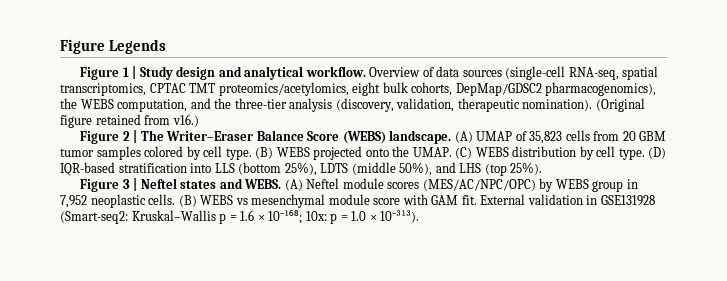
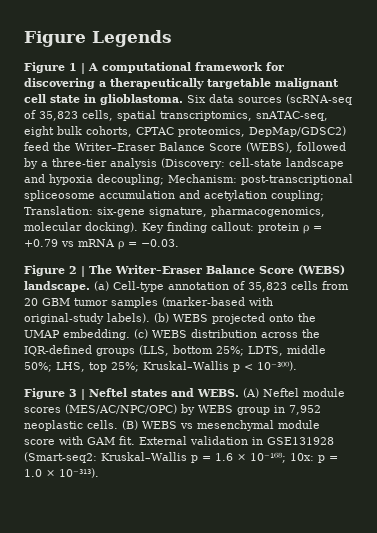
- Figure 1 | Study design and analytical workflow. Overview of data sources (single-cell RNA-seq, spatial transcriptomics, CPTAC TMT proteomics/acetylomics, eight bulk cohorts, DepMap/GDSC2 pharmacogenomics), the WEBS computation, and the three-tier analysis (discovery, validation, therapeutic nomination). (Original figure retained from v16.)
+ Figure 1 | A computational framework for discovering a therapeutically targetable malignant cell state in glioblastoma. Six data sources (scRNA-seq of 35,823 cells, spatial transcriptomics, snATAC-seq, eight bulk cohorts, CPTAC proteomics, DepMap/GDSC2) feed the Writer–Eraser Balance Score (WEBS), followed by a three-tier analysis (Discovery: cell-state landscape and hypoxia decoupling; Mechanism: post-transcriptional spliceosome accumulation and acetylation coupling; Translation: six-gene signature, pharmacogenomics, molecular docking). Key finding callout: protein ρ = +0.79 vs mRNA ρ = −0.03.
- (A) UMAP of 35,823 cells from 20 GBM tumor samples colored by cell type. (B) WEBS projected onto the UMAP. (C) WEBS distribution by cell type. (D) IQR-based stratification into LLS (bottom 25%), LDTS (middle 50%), and LHS (top 25%).
+ (a) Cell-type annotation of 35,823 cells from 20 GBM tumor samples (marker-based with original-study labels). (b) WEBS projected onto the UMAP embedding. (c) WEBS distribution across the IQR-defined groups (LLS, bottom 25%; LDTS, middle 50%; LHS, top 25%; Kruskal–Wallis p < 10⁻³⁰⁰).

